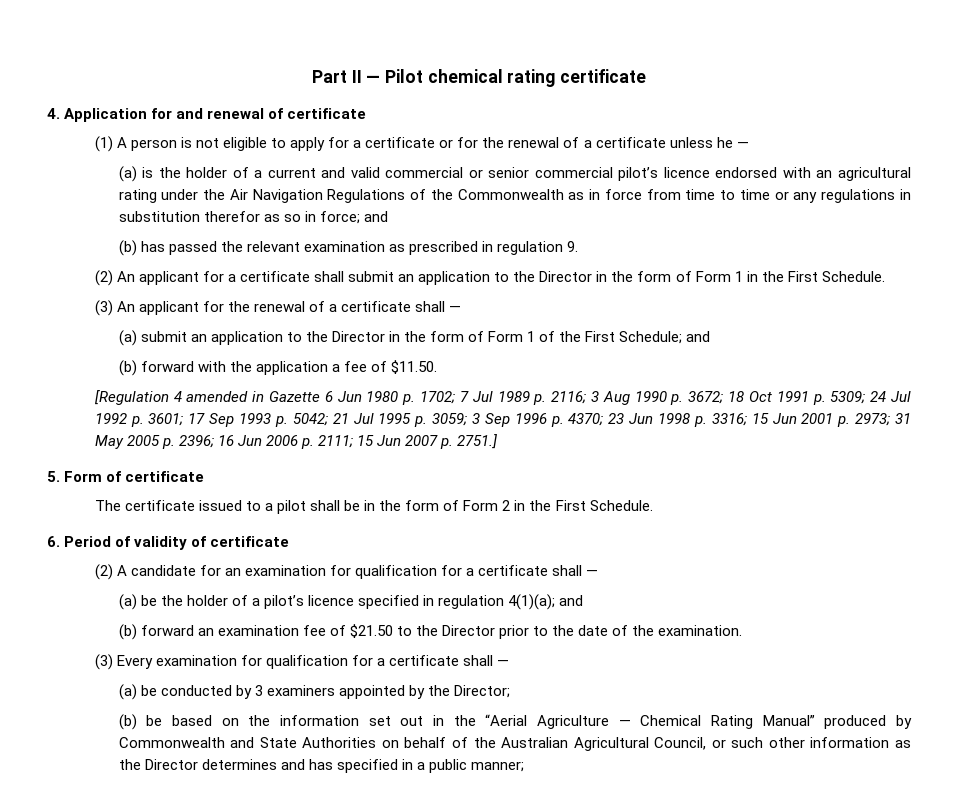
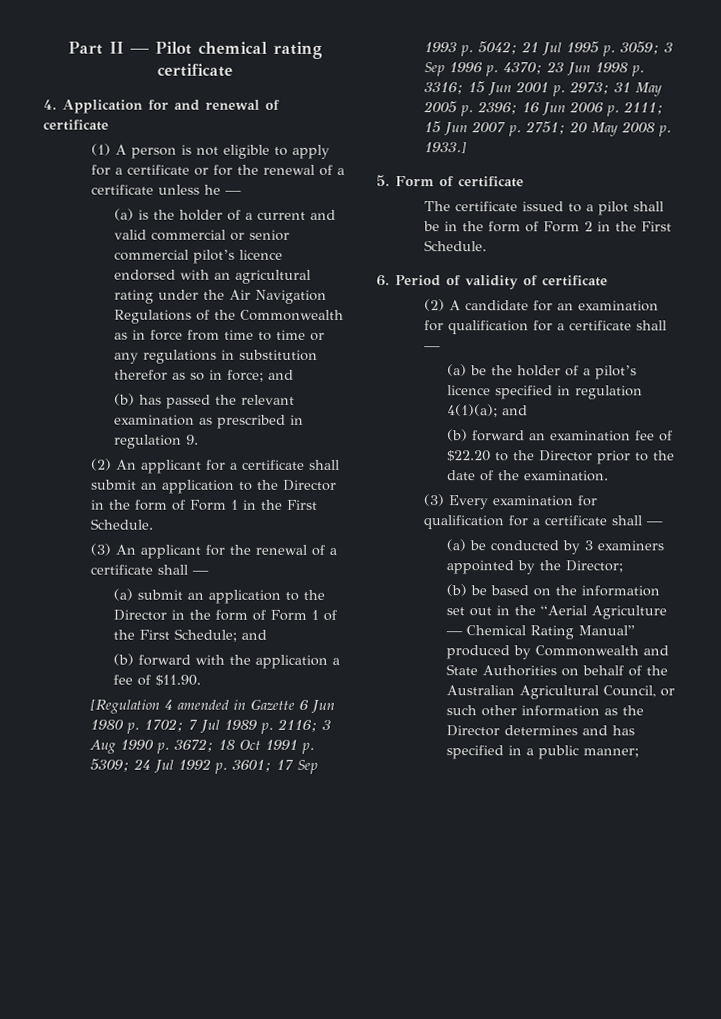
- (b) forward with the application a fee of $11.50.
+ (b) forward with the application a fee of $11.90.
- 15 Jun 2007 p. 2751.]
+ 15 Jun 2007 p. 2751; 20 May 2008 p. 1933.]
- (b) forward an examination fee of $21.50 to the Director prior to the date of the examination.
+ (b) forward an examination fee of $22.20 to the Director prior to the date of the examination.

